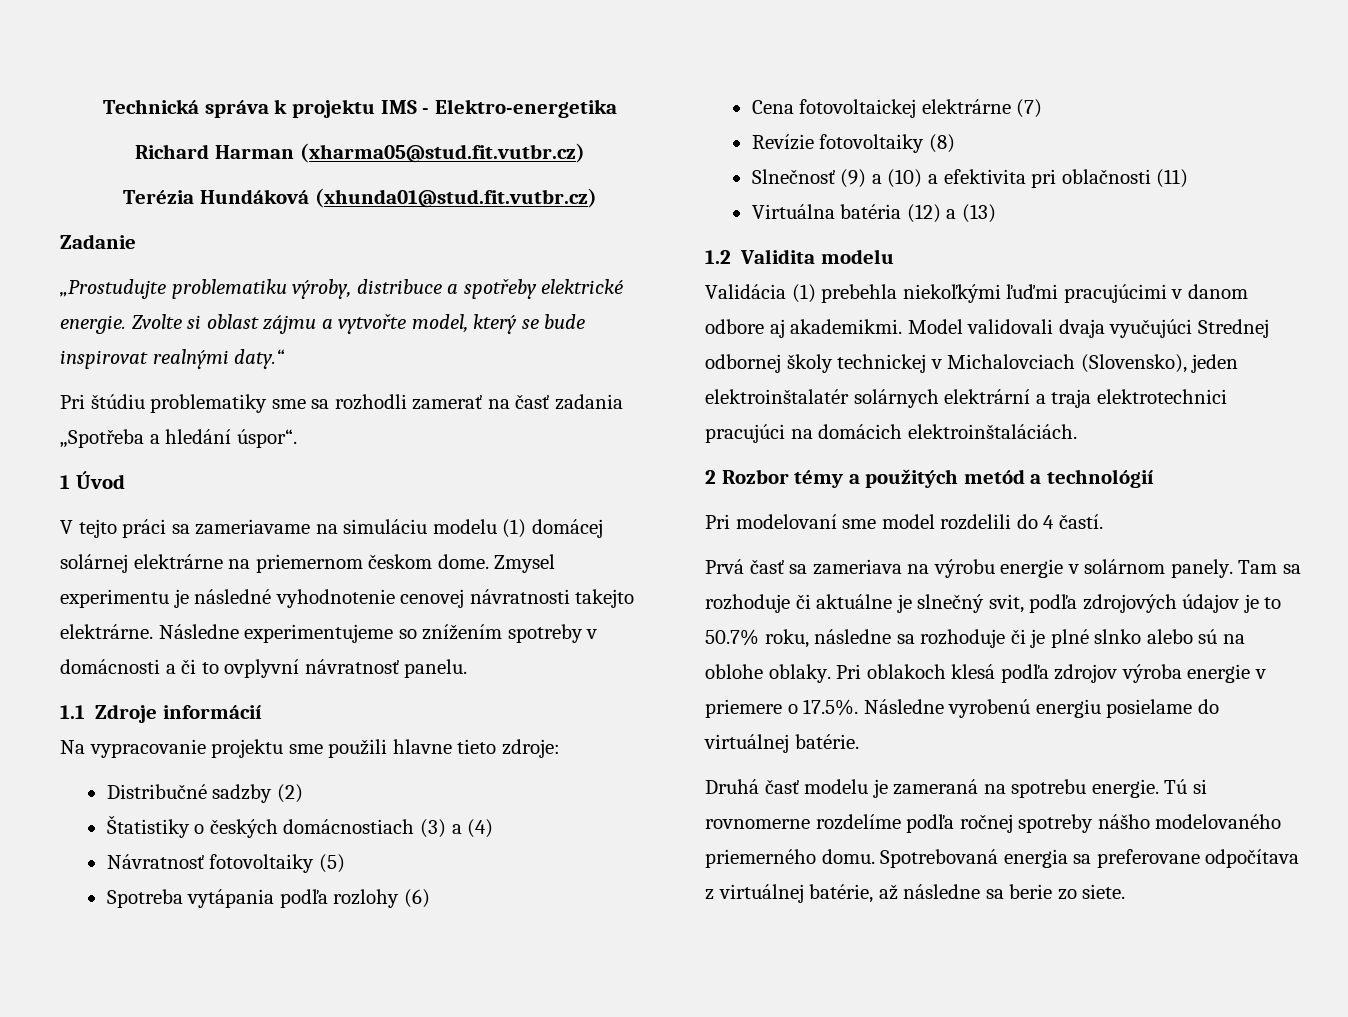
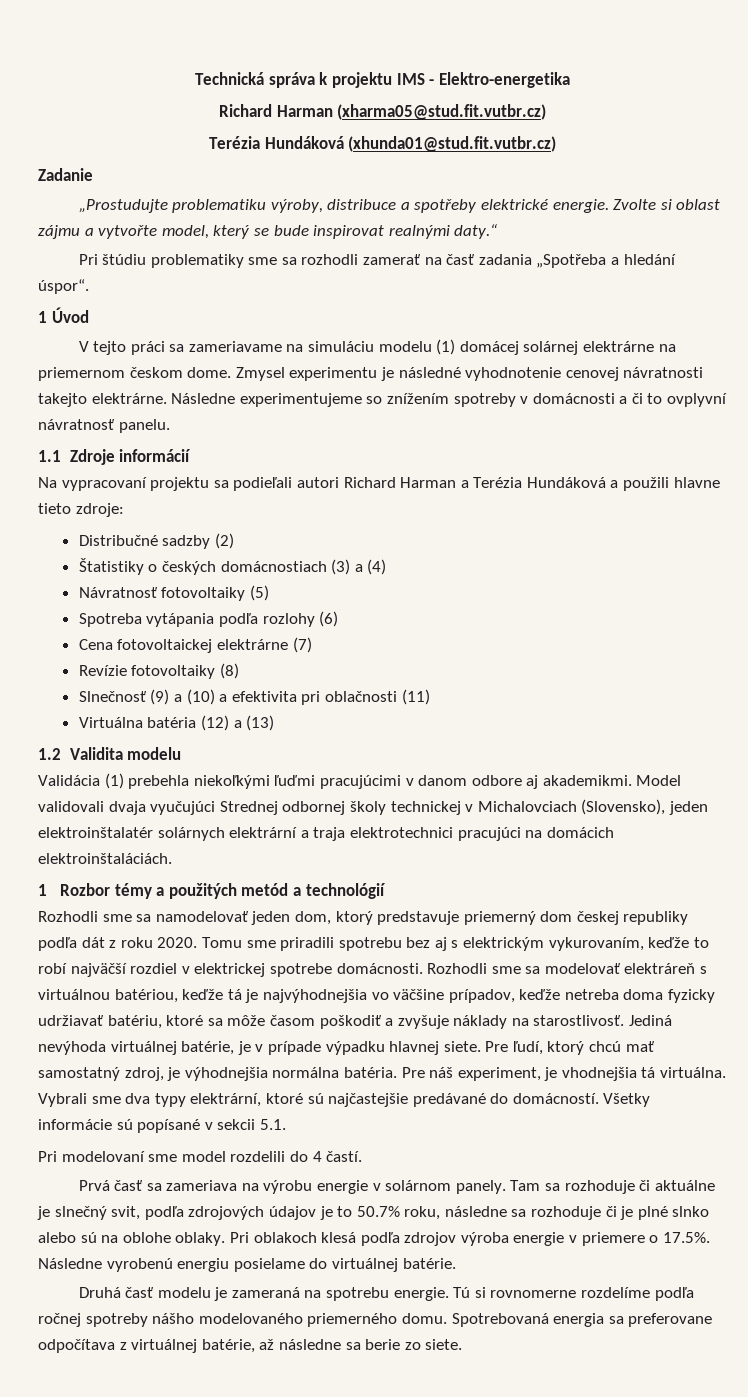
- Na vypracovanie projektu sme použili hlavne tieto zdroje:
+ Na vypracovaní projektu sa podieľali autori Richard Harman a Terézia Hundáková a použili hlavne tieto zdroje:
- 2 Rozbor témy a použitých metód a technológií
+ 1 Rozbor témy a použitých metód a technológií
+ Rozhodli sme sa namodelovať jeden dom, ktorý predstavuje priemerný dom českej republiky podľa dát z roku 2020. Tomu sme priradili spotrebu bez aj s elektrickým vykurovaním, keďže to robí najväčší rozdiel v elektrickej spotrebe domácnosti. Rozhodli sme sa modelovať elektráreň s virtuálnou batériou, keďže tá je najvýhodnejšia vo väčšine prípadov, keďže netreba doma fyzicky udržiavať batériu, ktoré sa môže časom poškodiť a zvyšuje náklady na starostlivosť. Jediná nevýhoda virtuálnej batérie, je v prípade výpadku hlavnej siete. Pre ľudí, ktorý chcú mať samostatný zdroj, je výhodnejšia normálna batéria. Pre náš experiment, je vhodnejšia tá virtuálna. Vybrali sme dva typy elektrární, ktoré sú najčastejšie predávané do domácností. Všetky informácie sú popísané v sekcii 5.1.

